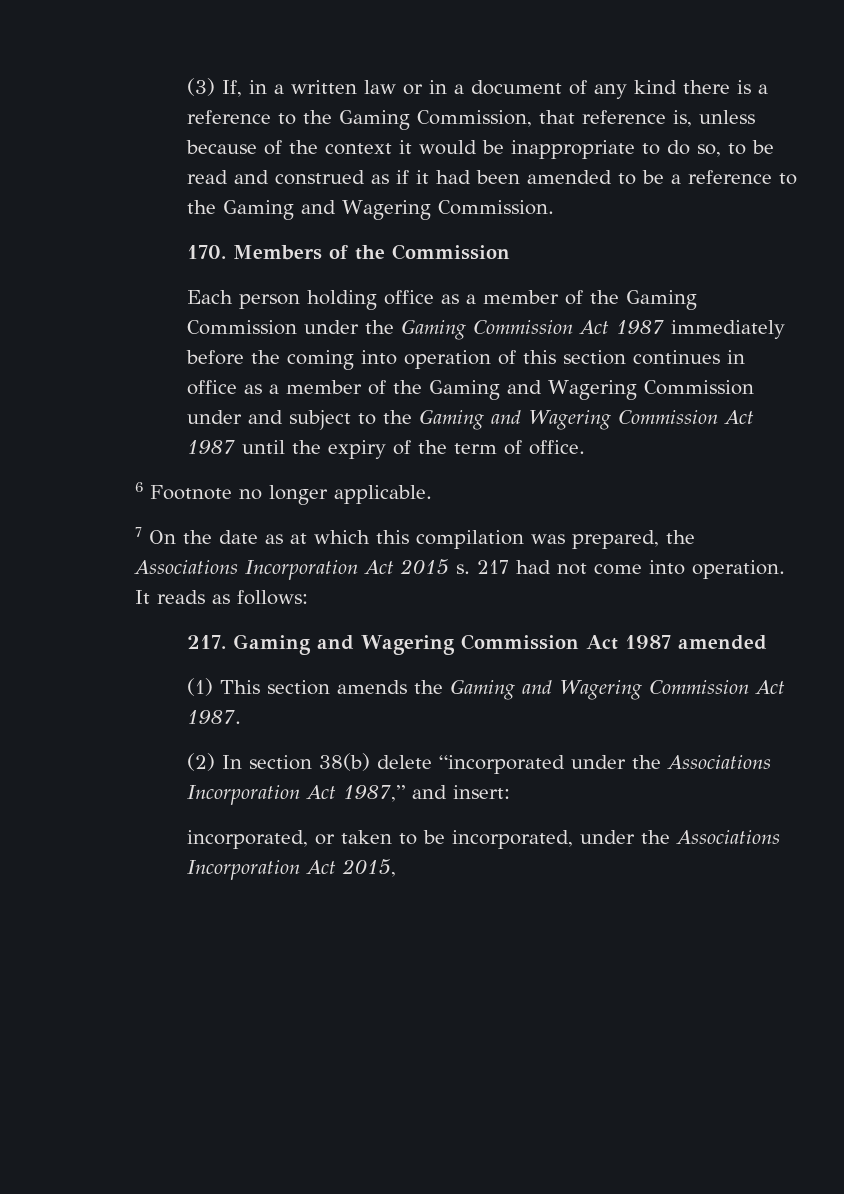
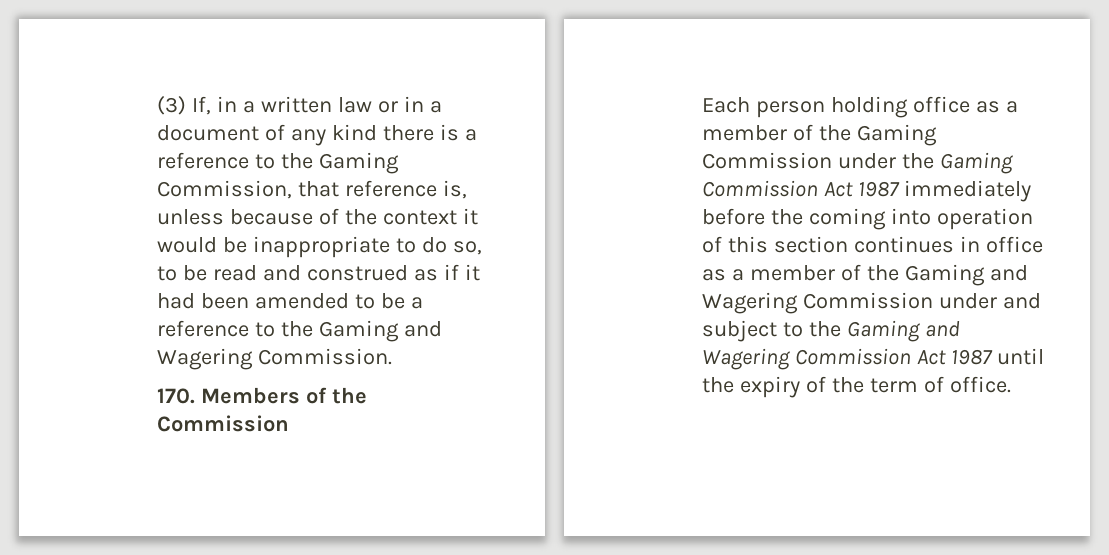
- 6 Footnote no longer applicable.
- 7 On the date as at which this compilation was prepared, the Associations Incorporation Act 2015 s. 217 had not come into operation. It reads as follows:
- 217. Gaming and Wagering Commission Act 1987 amended
- (1) This section amends the Gaming and Wagering Commission Act 1987.
- (2) In section 38(b) delete “incorporated under the Associations Incorporation Act 1987,” and insert:
- incorporated, or taken to be incorporated, under the Associations Incorporation Act 2015,

